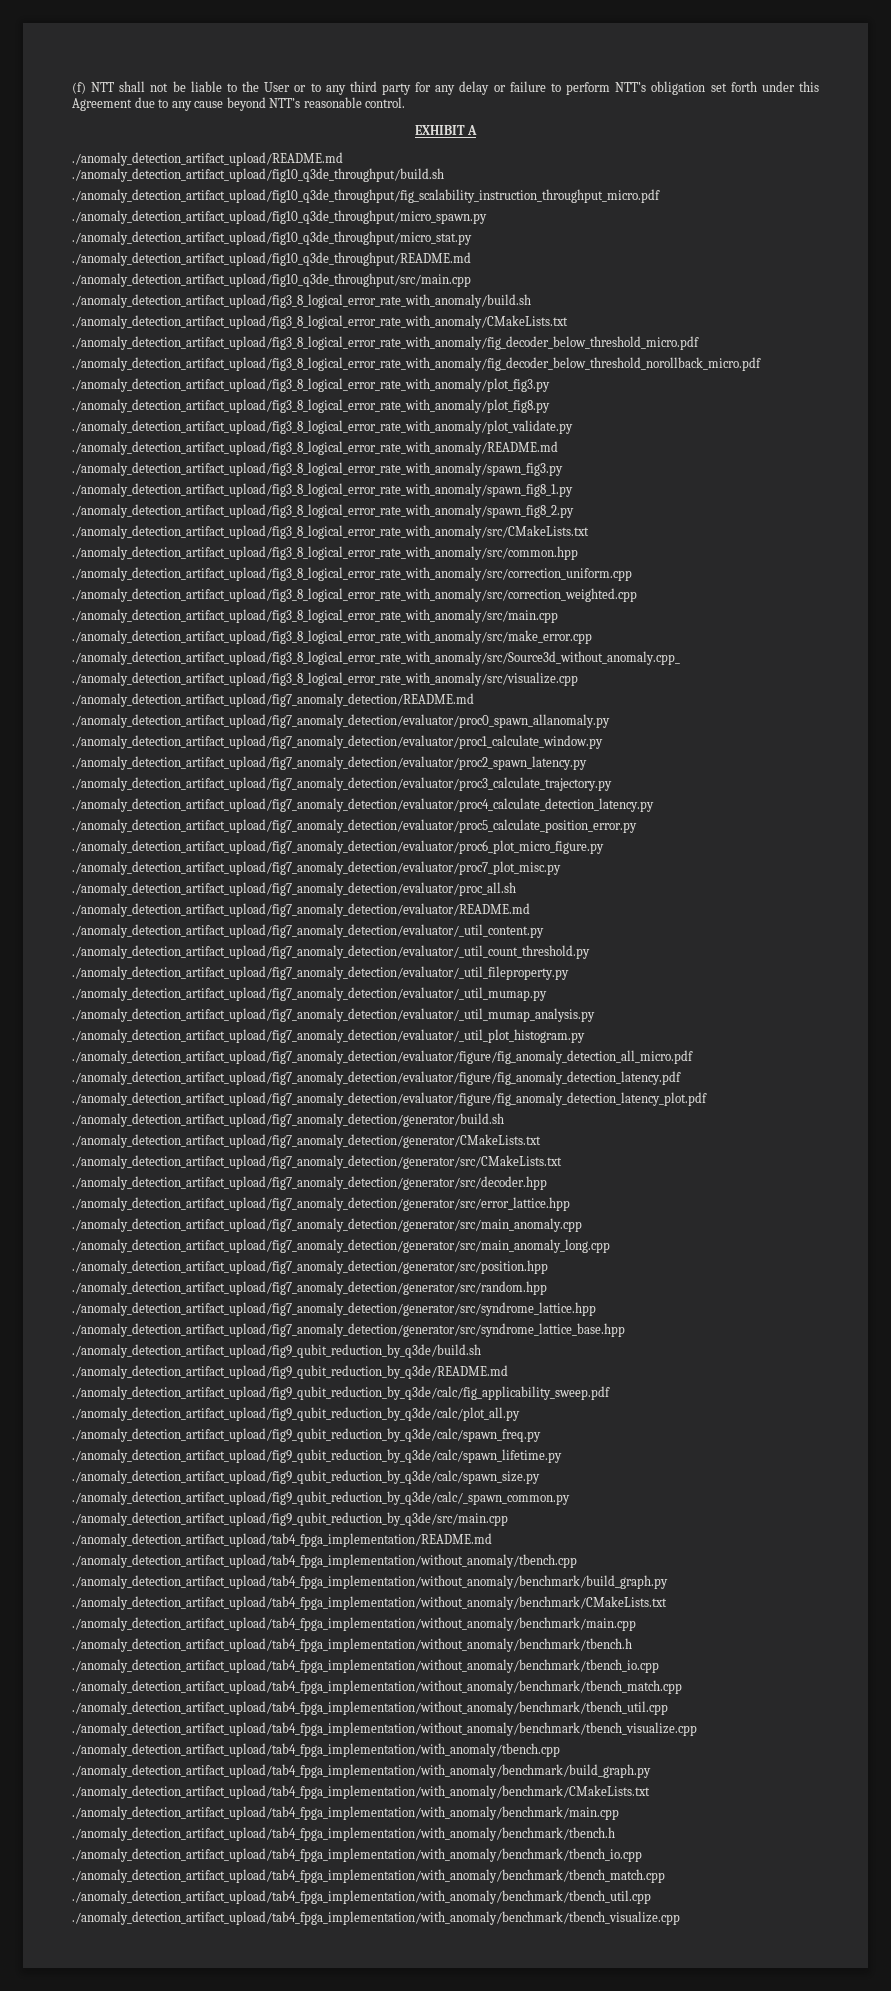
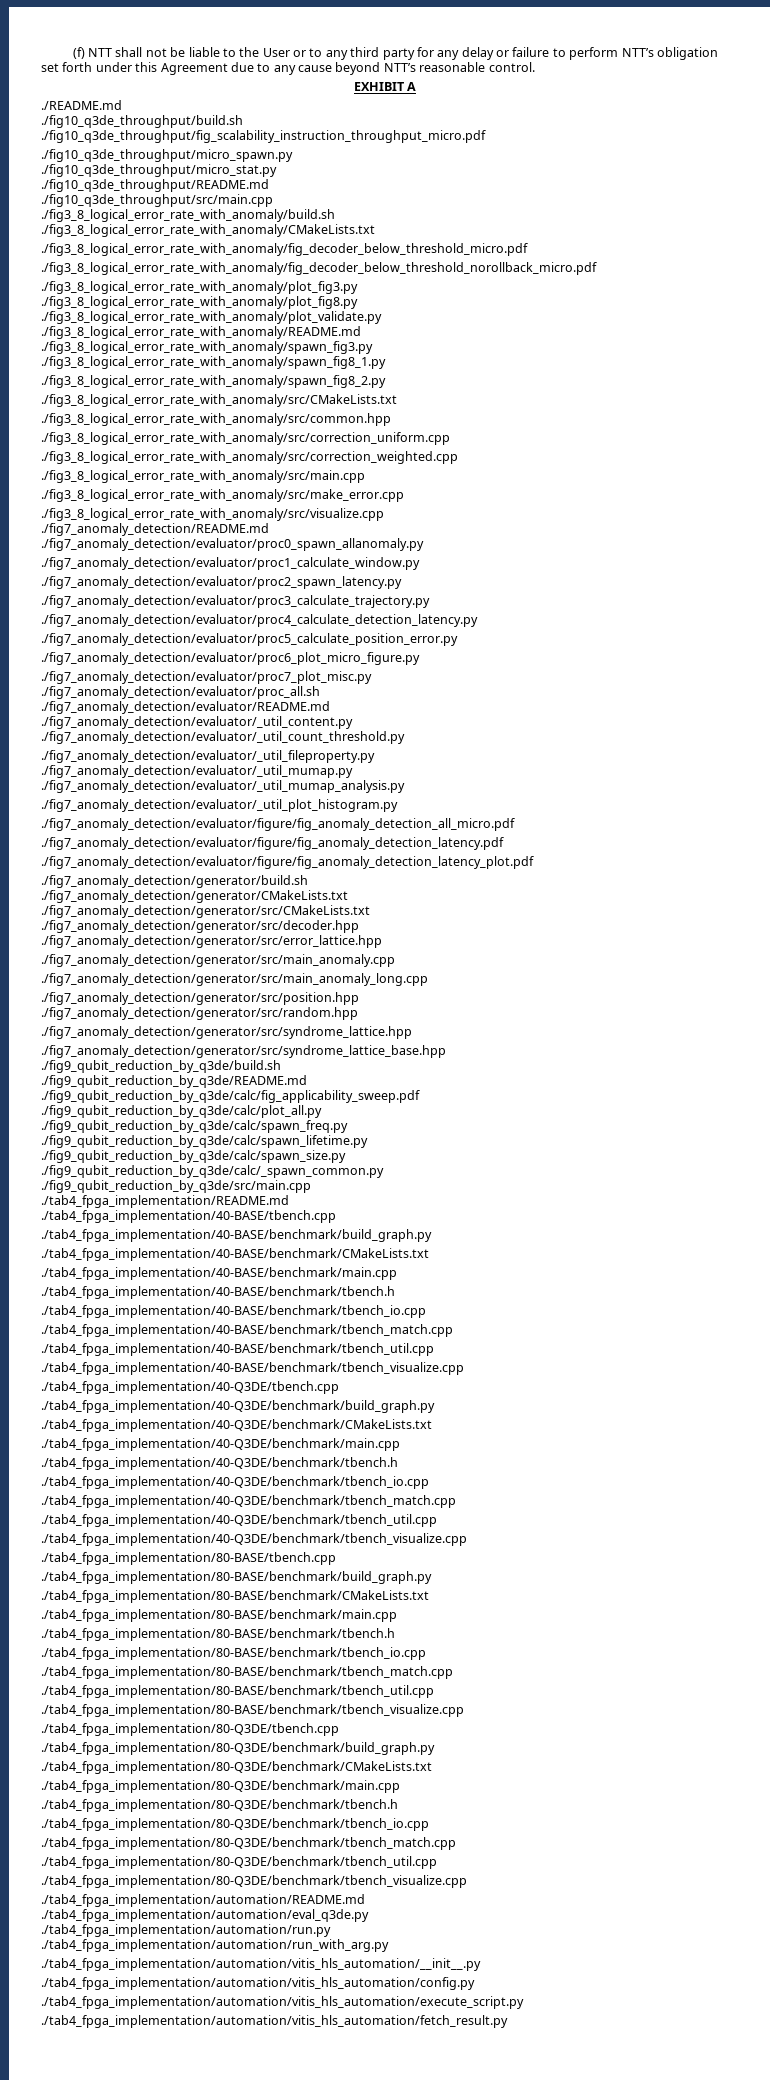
- ./anomaly_detection_artifact_upload/README.md
- ./anomaly_detection_artifact_upload/fig10_q3de_throughput/build.sh
- ./anomaly_detection_artifact_upload/fig10_q3de_throughput/fig_scalability_instruction_throughput_micro.pdf
- ./anomaly_detection_artifact_upload/fig10_q3de_throughput/micro_spawn.py
- ./anomaly_detection_artifact_upload/fig10_q3de_throughput/micro_stat.py
- ./anomaly_detection_artifact_upload/fig10_q3de_throughput/README.md
- ./anomaly_detection_artifact_upload/fig10_q3de_throughput/src/main.cpp
- ./anomaly_detection_artifact_upload/fig3_8_logical_error_rate_with_anomaly/build.sh
- ./anomaly_detection_artifact_upload/fig3_8_logical_error_rate_with_anomaly/CMakeLists.txt
- ./anomaly_detection_artifact_upload/fig3_8_logical_error_rate_with_anomaly/fig_decoder_below_threshold_micro.pdf
- ./anomaly_detection_artifact_upload/fig3_8_logical_error_rate_with_anomaly/fig_decoder_below_threshold_norollback_micro.pdf
- ./anomaly_detection_artifact_upload/fig3_8_logical_error_rate_with_anomaly/plot_fig3.py
- ./anomaly_detection_artifact_upload/fig3_8_logical_error_rate_with_anomaly/plot_fig8.py
- ./anomaly_detection_artifact_upload/fig3_8_logical_error_rate_with_anomaly/plot_validate.py
- ./anomaly_detection_artifact_upload/fig3_8_logical_error_rate_with_anomaly/README.md
- ./anomaly_detection_artifact_upload/fig3_8_logical_error_rate_with_anomaly/spawn_fig3.py
- ./anomaly_detection_artifact_upload/fig3_8_logical_error_rate_with_anomaly/spawn_fig8_1.py
- ./anomaly_detection_artifact_upload/fig3_8_logical_error_rate_with_anomaly/spawn_fig8_2.py
- ./anomaly_detection_artifact_upload/fig3_8_logical_error_rate_with_anomaly/src/CMakeLists.txt
- ./anomaly_detection_artifact_upload/fig3_8_logical_error_rate_with_anomaly/src/common.hpp
- ./anomaly_detection_artifact_upload/fig3_8_logical_error_rate_with_anomaly/src/correction_uniform.cpp
- ./anomaly_detection_artifact_upload/fig3_8_logical_error_rate_with_anomaly/src/correction_weighted.cpp
- ./anomaly_detection_artifact_upload/fig3_8_logical_error_rate_with_anomaly/src/main.cpp
- ./anomaly_detection_artifact_upload/fig3_8_logical_error_rate_with_anomaly/src/make_error.cpp
- ./anomaly_detection_artifact_upload/fig3_8_logical_error_rate_with_anomaly/src/Source3d_without_anomaly.cpp_
- ./anomaly_detection_artifact_upload/fig3_8_logical_error_rate_with_anomaly/src/visualize.cpp
- ./anomaly_detection_artifact_upload/fig7_anomaly_detection/README.md
- ./anomaly_detection_artifact_upload/fig7_anomaly_detection/evaluator/proc0_spawn_allanomaly.py
- ./anomaly_detection_artifact_upload/fig7_anomaly_detection/evaluator/proc1_calculate_window.py
- ./anomaly_detection_artifact_upload/fig7_anomaly_detection/evaluator/proc2_spawn_latency.py
- ./anomaly_detection_artifact_upload/fig7_anomaly_detection/evaluator/proc3_calculate_trajectory.py
- ./anomaly_detection_artifact_upload/fig7_anomaly_detection/evaluator/proc4_calculate_detection_latency.py
- ./anomaly_detection_artifact_upload/fig7_anomaly_detection/evaluator/proc5_calculate_position_error.py
- ./anomaly_detection_artifact_upload/fig7_anomaly_detection/evaluator/proc6_plot_micro_figure.py
- ./anomaly_detection_artifact_upload/fig7_anomaly_detection/evaluator/proc7_plot_misc.py
- ./anomaly_detection_artifact_upload/fig7_anomaly_detection/evaluator/proc_all.sh
- ./anomaly_detection_artifact_upload/fig7_anomaly_detection/evaluator/README.md
- ./anomaly_detection_artifact_upload/fig7_anomaly_detection/evaluator/_util_content.py
- ./anomaly_detection_artifact_upload/fig7_anomaly_detection/evaluator/_util_count_threshold.py
- ./anomaly_detection_artifact_upload/fig7_anomaly_detection/evaluator/_util_fileproperty.py
- ./anomaly_detection_artifact_upload/fig7_anomaly_detection/evaluator/_util_mumap.py
- ./anomaly_detection_artifact_upload/fig7_anomaly_detection/evaluator/_util_mumap_analysis.py
- ./anomaly_detection_artifact_upload/fig7_anomaly_detection/evaluator/_util_plot_histogram.py
- ./anomaly_detection_artifact_upload/fig7_anomaly_detection/evaluator/figure/fig_anomaly_detection_all_micro.pdf
- ./anomaly_detection_artifact_upload/fig7_anomaly_detection/evaluator/figure/fig_anomaly_detection_latency.pdf
- ./anomaly_detection_artifact_upload/fig7_anomaly_detection/evaluator/figure/fig_anomaly_detection_latency_plot.pdf
- ./anomaly_detection_artifact_upload/fig7_anomaly_detection/generator/build.sh
- ./anomaly_detection_artifact_upload/fig7_anomaly_detection/generator/CMakeLists.txt
- ./anomaly_detection_artifact_upload/fig7_anomaly_detection/generator/src/CMakeLists.txt
- ./anomaly_detection_artifact_upload/fig7_anomaly_detection/generator/src/decoder.hpp
- ./anomaly_detection_artifact_upload/fig7_anomaly_detection/generator/src/error_lattice.hpp
- ./anomaly_detection_artifact_upload/fig7_anomaly_detection/generator/src/main_anomaly.cpp
- ./anomaly_detection_artifact_upload/fig7_anomaly_detection/generator/src/main_anomaly_long.cpp
- ./anomaly_detection_artifact_upload/fig7_anomaly_detection/generator/src/position.hpp
- ./anomaly_detection_artifact_upload/fig7_anomaly_detection/generator/src/random.hpp
- ./anomaly_detection_artifact_upload/fig7_anomaly_detection/generator/src/syndrome_lattice.hpp
- ./anomaly_detection_artifact_upload/fig7_anomaly_detection/generator/src/syndrome_lattice_base.hpp
- ./anomaly_detection_artifact_upload/fig9_qubit_reduction_by_q3de/build.sh
- ./anomaly_detection_artifact_upload/fig9_qubit_reduction_by_q3de/README.md
- ./anomaly_detection_artifact_upload/fig9_qubit_reduction_by_q3de/calc/fig_applicability_sweep.pdf
- ./anomaly_detection_artifact_upload/fig9_qubit_reduction_by_q3de/calc/plot_all.py
- ./anomaly_detection_artifact_upload/fig9_qubit_reduction_by_q3de/calc/spawn_freq.py
- ./anomaly_detection_artifact_upload/fig9_qubit_reduction_by_q3de/calc/spawn_lifetime.py
- ./anomaly_detection_artifact_upload/fig9_qubit_reduction_by_q3de/calc/spawn_size.py
- ./anomaly_detection_artifact_upload/fig9_qubit_reduction_by_q3de/calc/_spawn_common.py
- ./anomaly_detection_artifact_upload/fig9_qubit_reduction_by_q3de/src/main.cpp
- ./anomaly_detection_artifact_upload/tab4_fpga_implementation/README.md
- ./anomaly_detection_artifact_upload/tab4_fpga_implementation/without_anomaly/tbench.cpp
- ./anomaly_detection_artifact_upload/tab4_fpga_implementation/without_anomaly/benchmark/build_graph.py
- ./anomaly_detection_artifact_upload/tab4_fpga_implementation/without_anomaly/benchmark/CMakeLists.txt
- ./anomaly_detection_artifact_upload/tab4_fpga_implementation/without_anomaly/benchmark/main.cpp
- ./anomaly_detection_artifact_upload/tab4_fpga_implementation/without_anomaly/benchmark/tbench.h
- ./anomaly_detection_artifact_upload/tab4_fpga_implementation/without_anomaly/benchmark/tbench_io.cpp
- ./anomaly_detection_artifact_upload/tab4_fpga_implementation/without_anomaly/benchmark/tbench_match.cpp
- ./anomaly_detection_artifact_upload/tab4_fpga_implementation/without_anomaly/benchmark/tbench_util.cpp
- ./anomaly_detection_artifact_upload/tab4_fpga_implementation/without_anomaly/benchmark/tbench_visualize.cpp
- ./anomaly_detection_artifact_upload/tab4_fpga_implementation/with_anomaly/tbench.cpp
- ./anomaly_detection_artifact_upload/tab4_fpga_implementation/with_anomaly/benchmark/build_graph.py
- ./anomaly_detection_artifact_upload/tab4_fpga_implementation/with_anomaly/benchmark/CMakeLists.txt
- ./anomaly_detection_artifact_upload/tab4_fpga_implementation/with_anomaly/benchmark/main.cpp
- ./anomaly_detection_artifact_upload/tab4_fpga_implementation/with_anomaly/benchmark/tbench.h
- ./anomaly_detection_artifact_upload/tab4_fpga_implementation/with_anomaly/benchmark/tbench_io.cpp
- ./anomaly_detection_artifact_upload/tab4_fpga_implementation/with_anomaly/benchmark/tbench_match.cpp
- ./anomaly_detection_artifact_upload/tab4_fpga_implementation/with_anomaly/benchmark/tbench_util.cpp
- ./anomaly_detection_artifact_upload/tab4_fpga_implementation/with_anomaly/benchmark/tbench_visualize.cpp
+ ./README.md
+ ./fig10_q3de_throughput/build.sh
+ ./fig10_q3de_throughput/fig_scalability_instruction_throughput_micro.pdf
+ ./fig10_q3de_throughput/micro_spawn.py
+ ./fig10_q3de_throughput/micro_stat.py
+ ./fig10_q3de_throughput/README.md
+ ./fig10_q3de_throughput/src/main.cpp
+ ./fig3_8_logical_error_rate_with_anomaly/build.sh
+ ./fig3_8_logical_error_rate_with_anomaly/CMakeLists.txt
+ ./fig3_8_logical_error_rate_with_anomaly/fig_decoder_below_threshold_micro.pdf
+ ./fig3_8_logical_error_rate_with_anomaly/fig_decoder_below_threshold_norollback_micro.pdf
+ ./fig3_8_logical_error_rate_with_anomaly/plot_fig3.py
+ ./fig3_8_logical_error_rate_with_anomaly/plot_fig8.py
+ ./fig3_8_logical_error_rate_with_anomaly/plot_validate.py
+ ./fig3_8_logical_error_rate_with_anomaly/README.md
+ ./fig3_8_logical_error_rate_with_anomaly/spawn_fig3.py
+ ./fig3_8_logical_error_rate_with_anomaly/spawn_fig8_1.py
+ ./fig3_8_logical_error_rate_with_anomaly/spawn_fig8_2.py
+ ./fig3_8_logical_error_rate_with_anomaly/src/CMakeLists.txt
+ ./fig3_8_logical_error_rate_with_anomaly/src/common.hpp
+ ./fig3_8_logical_error_rate_with_anomaly/src/correction_uniform.cpp
+ ./fig3_8_logical_error_rate_with_anomaly/src/correction_weighted.cpp
+ ./fig3_8_logical_error_rate_with_anomaly/src/main.cpp
+ ./fig3_8_logical_error_rate_with_anomaly/src/make_error.cpp
+ ./fig3_8_logical_error_rate_with_anomaly/src/visualize.cpp
+ ./fig7_anomaly_detection/README.md
+ ./fig7_anomaly_detection/evaluator/proc0_spawn_allanomaly.py
+ ./fig7_anomaly_detection/evaluator/proc1_calculate_window.py
+ ./fig7_anomaly_detection/evaluator/proc2_spawn_latency.py
+ ./fig7_anomaly_detection/evaluator/proc3_calculate_trajectory.py
+ ./fig7_anomaly_detection/evaluator/proc4_calculate_detection_latency.py
+ ./fig7_anomaly_detection/evaluator/proc5_calculate_position_error.py
+ ./fig7_anomaly_detection/evaluator/proc6_plot_micro_figure.py
+ ./fig7_anomaly_detection/evaluator/proc7_plot_misc.py
+ ./fig7_anomaly_detection/evaluator/proc_all.sh
+ ./fig7_anomaly_detection/evaluator/README.md
+ ./fig7_anomaly_detection/evaluator/_util_content.py
+ ./fig7_anomaly_detection/evaluator/_util_count_threshold.py
+ ./fig7_anomaly_detection/evaluator/_util_fileproperty.py
+ ./fig7_anomaly_detection/evaluator/_util_mumap.py
+ ./fig7_anomaly_detection/evaluator/_util_mumap_analysis.py
+ ./fig7_anomaly_detection/evaluator/_util_plot_histogram.py
+ ./fig7_anomaly_detection/evaluator/figure/fig_anomaly_detection_all_micro.pdf
+ ./fig7_anomaly_detection/evaluator/figure/fig_anomaly_detection_latency.pdf
+ ./fig7_anomaly_detection/evaluator/figure/fig_anomaly_detection_latency_plot.pdf
+ ./fig7_anomaly_detection/generator/build.sh
+ ./fig7_anomaly_detection/generator/CMakeLists.txt
+ ./fig7_anomaly_detection/generator/src/CMakeLists.txt
+ ./fig7_anomaly_detection/generator/src/decoder.hpp
+ ./fig7_anomaly_detection/generator/src/error_lattice.hpp
+ ./fig7_anomaly_detection/generator/src/main_anomaly.cpp
+ ./fig7_anomaly_detection/generator/src/main_anomaly_long.cpp
+ ./fig7_anomaly_detection/generator/src/position.hpp
+ ./fig7_anomaly_detection/generator/src/random.hpp
+ ./fig7_anomaly_detection/generator/src/syndrome_lattice.hpp
+ ./fig7_anomaly_detection/generator/src/syndrome_lattice_base.hpp
+ ./fig9_qubit_reduction_by_q3de/build.sh
+ ./fig9_qubit_reduction_by_q3de/README.md
+ ./fig9_qubit_reduction_by_q3de/calc/fig_applicability_sweep.pdf
+ ./fig9_qubit_reduction_by_q3de/calc/plot_all.py
+ ./fig9_qubit_reduction_by_q3de/calc/spawn_freq.py
+ ./fig9_qubit_reduction_by_q3de/calc/spawn_lifetime.py
+ ./fig9_qubit_reduction_by_q3de/calc/spawn_size.py
+ ./fig9_qubit_reduction_by_q3de/calc/_spawn_common.py
+ ./fig9_qubit_reduction_by_q3de/src/main.cpp
+ ./tab4_fpga_implementation/README.md
+ ./tab4_fpga_implementation/40-BASE/tbench.cpp
+ ./tab4_fpga_implementation/40-BASE/benchmark/build_graph.py
+ ./tab4_fpga_implementation/40-BASE/benchmark/CMakeLists.txt
+ ./tab4_fpga_implementation/40-BASE/benchmark/main.cpp
+ ./tab4_fpga_implementation/40-BASE/benchmark/tbench.h
+ ./tab4_fpga_implementation/40-BASE/benchmark/tbench_io.cpp
+ ./tab4_fpga_implementation/40-BASE/benchmark/tbench_match.cpp
+ ./tab4_fpga_implementation/40-BASE/benchmark/tbench_util.cpp
+ ./tab4_fpga_implementation/40-BASE/benchmark/tbench_visualize.cpp
+ ./tab4_fpga_implementation/40-Q3DE/tbench.cpp
+ ./tab4_fpga_implementation/40-Q3DE/benchmark/build_graph.py
+ ./tab4_fpga_implementation/40-Q3DE/benchmark/CMakeLists.txt
+ ./tab4_fpga_implementation/40-Q3DE/benchmark/main.cpp
+ ./tab4_fpga_implementation/40-Q3DE/benchmark/tbench.h
+ ./tab4_fpga_implementation/40-Q3DE/benchmark/tbench_io.cpp
+ ./tab4_fpga_implementation/40-Q3DE/benchmark/tbench_match.cpp
+ ./tab4_fpga_implementation/40-Q3DE/benchmark/tbench_util.cpp
+ ./tab4_fpga_implementation/40-Q3DE/benchmark/tbench_visualize.cpp
+ ./tab4_fpga_implementation/80-BASE/tbench.cpp
+ ./tab4_fpga_implementation/80-BASE/benchmark/build_graph.py
+ ./tab4_fpga_implementation/80-BASE/benchmark/CMakeLists.txt
+ ./tab4_fpga_implementation/80-BASE/benchmark/main.cpp
+ ./tab4_fpga_implementation/80-BASE/benchmark/tbench.h
+ ./tab4_fpga_implementation/80-BASE/benchmark/tbench_io.cpp
+ ./tab4_fpga_implementation/80-BASE/benchmark/tbench_match.cpp
+ ./tab4_fpga_implementation/80-BASE/benchmark/tbench_util.cpp
+ ./tab4_fpga_implementation/80-BASE/benchmark/tbench_visualize.cpp
+ ./tab4_fpga_implementation/80-Q3DE/tbench.cpp
+ ./tab4_fpga_implementation/80-Q3DE/benchmark/build_graph.py
+ ./tab4_fpga_implementation/80-Q3DE/benchmark/CMakeLists.txt
+ ./tab4_fpga_implementation/80-Q3DE/benchmark/main.cpp
+ ./tab4_fpga_implementation/80-Q3DE/benchmark/tbench.h
+ ./tab4_fpga_implementation/80-Q3DE/benchmark/tbench_io.cpp
+ ./tab4_fpga_implementation/80-Q3DE/benchmark/tbench_match.cpp
+ ./tab4_fpga_implementation/80-Q3DE/benchmark/tbench_util.cpp
+ ./tab4_fpga_implementation/80-Q3DE/benchmark/tbench_visualize.cpp
+ ./tab4_fpga_implementation/automation/README.md
+ ./tab4_fpga_implementation/automation/eval_q3de.py
+ ./tab4_fpga_implementation/automation/run.py
+ ./tab4_fpga_implementation/automation/run_with_arg.py
+ ./tab4_fpga_implementation/automation/vitis_hls_automation/__init__.py
+ ./tab4_fpga_implementation/automation/vitis_hls_automation/config.py
+ ./tab4_fpga_implementation/automation/vitis_hls_automation/execute_script.py
+ ./tab4_fpga_implementation/automation/vitis_hls_automation/fetch_result.py

